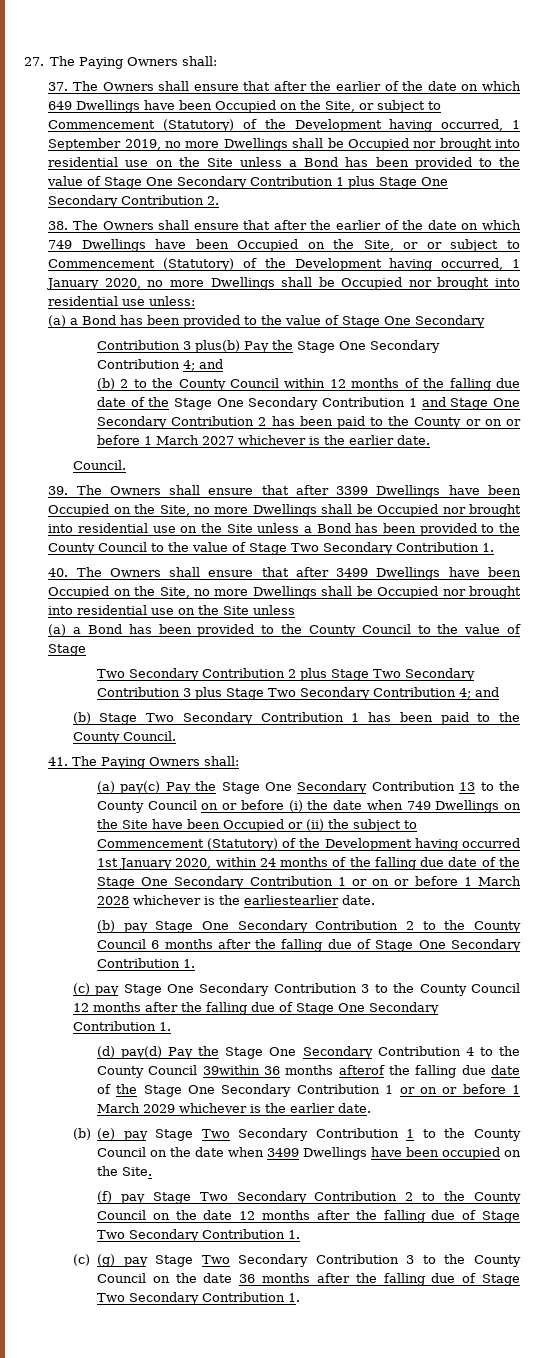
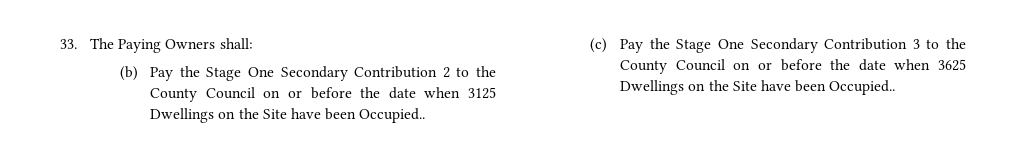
- 27. The Paying Owners shall:
- 37. The Owners shall ensure that after the earlier of the date on which 649 Dwellings have been Occupied on the Site, or subject to Commencement (Statutory) of the Development having occurred, 1 September 2019, no more Dwellings shall be Occupied nor brought into residential use on the Site unless a Bond has been provided to the value of Stage One Secondary Contribution 1 plus Stage One Secondary Contribution 2.
- 38. The Owners shall ensure that after the earlier of the date on which 749 Dwellings have been Occupied on the Site, or or subject to Commencement (Statutory) of the Development having occurred, 1 January 2020, no more Dwellings shall be Occupied nor brought into residential use unless:
- (a) a Bond has been provided to the value of Stage One Secondary
- Contribution 3 plus(b) Pay the Stage One Secondary Contribution 4; and
- (b) 2 to the County Council within 12 months of the falling due date of the Stage One Secondary Contribution 1 and Stage One Secondary Contribution 2 has been paid to the County or on or before 1 March 2027 whichever is the earlier date.
- Council.
- 39. The Owners shall ensure that after 3399 Dwellings have been Occupied on the Site, no more Dwellings shall be Occupied nor brought into residential use on the Site unless a Bond has been provided to the County Council to the value of Stage Two Secondary Contribution 1.
- 40. The Owners shall ensure that after 3499 Dwellings have been Occupied on the Site, no more Dwellings shall be Occupied nor brought into residential use on the Site unless
- (a) a Bond has been provided to the County Council to the value of Stage
- Two Secondary Contribution 2 plus Stage Two Secondary Contribution 3 plus Stage Two Secondary Contribution 4; and
- (b) Stage Two Secondary Contribution 1 has been paid to the County Council.
- 41. The Paying Owners shall:
- (a) pay(c) Pay the Stage One Secondary Contribution 13 to the County Council on or before (i) the date when 749 Dwellings on the Site have been Occupied or (ii) the subject to Commencement (Statutory) of the Development having occurred 1st January 2020, within 24 months of the falling due date of the Stage One Secondary Contribution 1 or on or before 1 March 2028 whichever is the earliestearlier date.
- (b) pay Stage One Secondary Contribution 2 to the County Council 6 months after the falling due of Stage One Secondary Contribution 1.
- (c) pay Stage One Secondary Contribution 3 to the County Council 12 months after the falling due of Stage One Secondary Contribution 1.
- (d) pay(d) Pay the Stage One Secondary Contribution 4 to the County Council 39within 36 months afterof the falling due date of the Stage One Secondary Contribution 1 or on or before 1 March 2029 whichever is the earlier date.
- (b) (e) pay Stage Two Secondary Contribution 1 to the County Council on the date when 3499 Dwellings have been occupied on the Site.
- (f) pay Stage Two Secondary Contribution 2 to the County Council on the date 12 months after the falling due of Stage Two Secondary Contribution 1.
- (c) (g) pay Stage Two Secondary Contribution 3 to the County Council on the date 36 months after the falling due of Stage Two Secondary Contribution 1.
+ 33. The Paying Owners shall:
+ (b) Pay the Stage One Secondary Contribution 2 to the County Council on or before the date when 3125 Dwellings on the Site have been Occupied..
+ (c) Pay the Stage One Secondary Contribution 3 to the County Council on or before the date when 3625 Dwellings on the Site have been Occupied..

